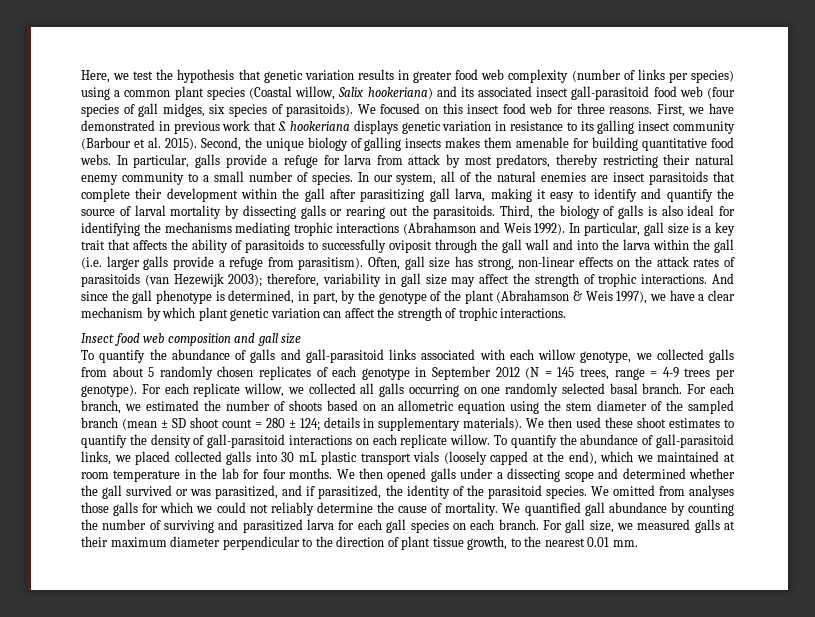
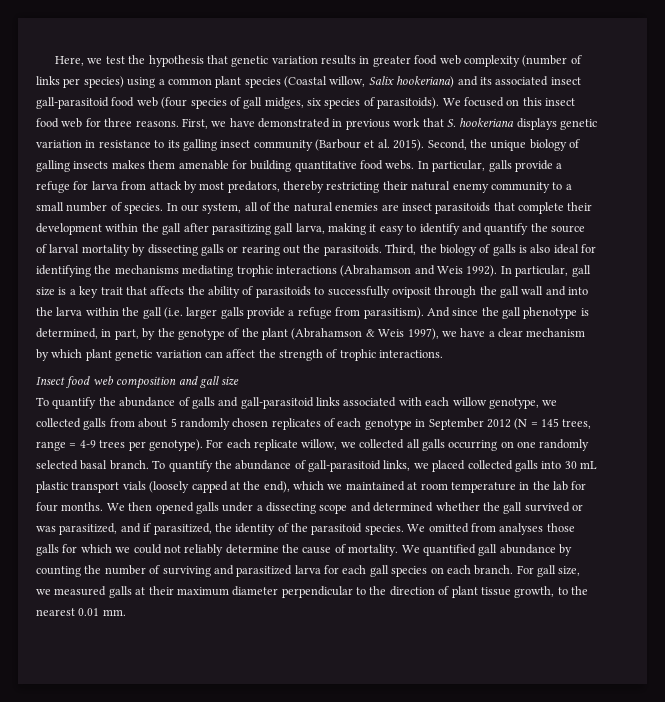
- Often, gall size has strong, non-linear effects on the attack rates of parasitoids (van Hezewijk 2003); therefore, variability in gall size may affect the strength of trophic interactions.
- For each branch, we estimated the number of shoots based on an allometric equation using the stem diameter of the sampled branch (mean ± SD shoot count = 280 ± 124; details in supplementary materials). We then used these shoot estimates to quantify the density of gall-parasitoid interactions on each replicate willow.

